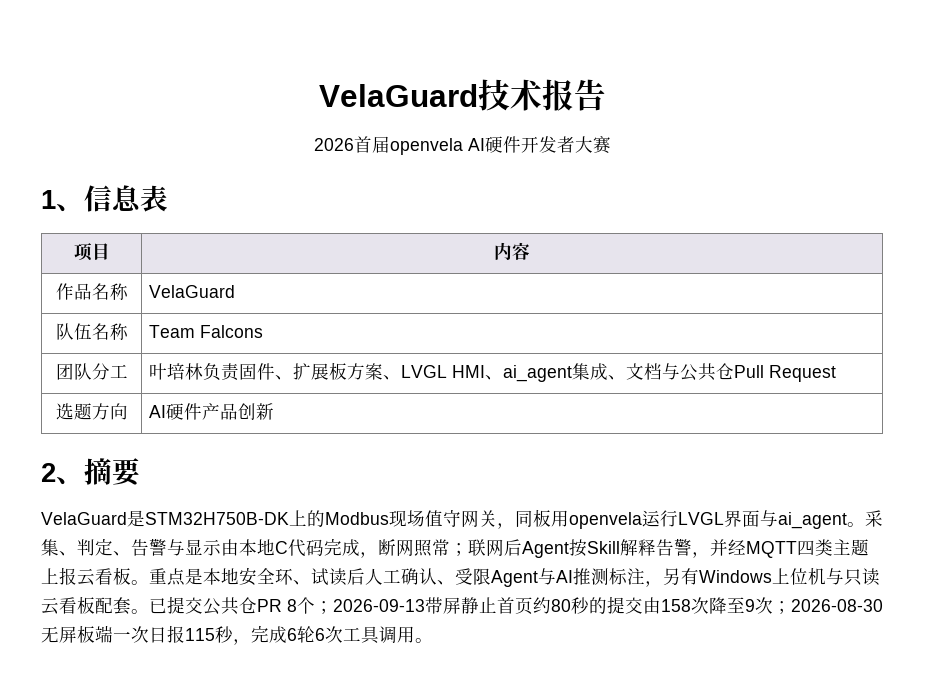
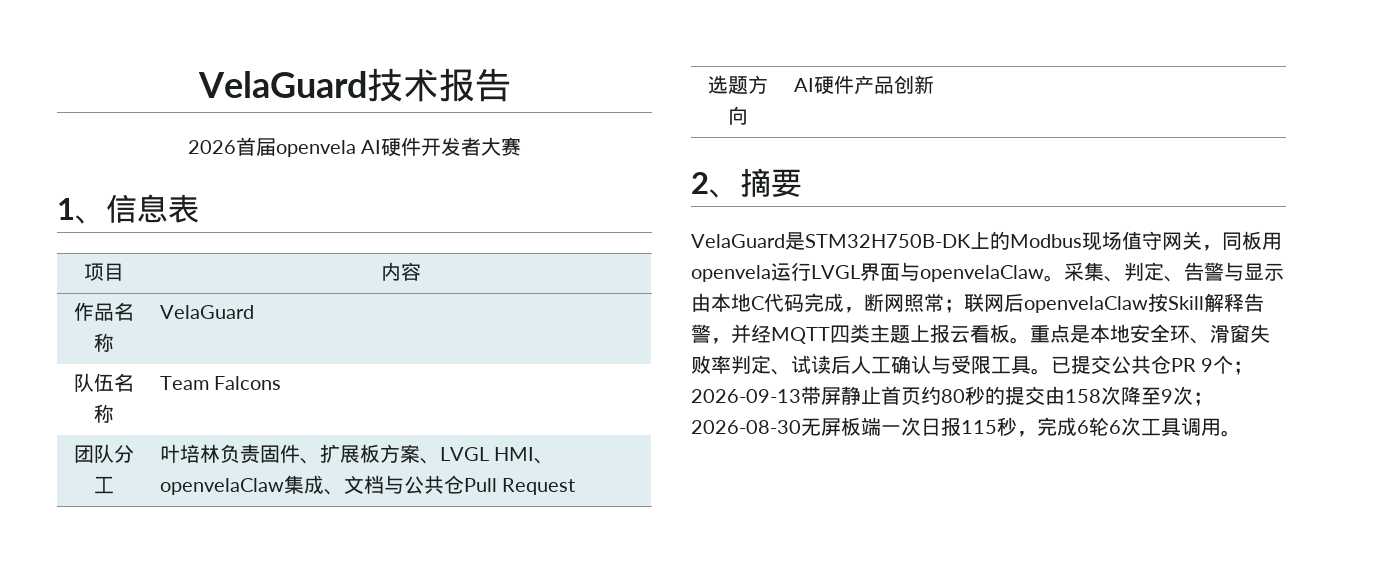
- 团队分工 | 叶培林负责固件、扩展板方案、LVGL HMI、ai_agent集成、文档与公共仓Pull Request
+ 团队分工 | 叶培林负责固件、扩展板方案、LVGL HMI、openvelaClaw集成、文档与公共仓Pull Request
- VelaGuard是STM32H750B-DK上的Modbus现场值守网关，同板用openvela运行LVGL界面与ai_agent。
+ VelaGuard是STM32H750B-DK上的Modbus现场值守网关，同板用openvela运行LVGL界面与openvelaClaw。
- 采集、判定、告警与显示由本地C代码完成，断网照常；联网后Agent按Skill解释告警，并经MQTT四类主题上报云看板。
+ 采集、判定、告警与显示由本地C代码完成，断网照常；联网后openvelaClaw按Skill解释告警，并经MQTT四类主题上报云看板。
- 重点是本地安全环、试读后人工确认、受限Agent与AI推测标注，另有Windows上位机与只读云看板配套。
+ 重点是本地安全环、滑窗失败率判定、试读后人工确认与受限工具。
- 已提交公共仓PR 8个；2026-09-13带屏静止首页约80秒的提交由158次降至9次；2026-08-30无屏板端一次日报115秒，完成6轮6次工具调用。
+ 已提交公共仓PR 9个；2026-09-13带屏静止首页约80秒的提交由158次降至9次；2026-08-30无屏板端一次日报115秒，完成6轮6次工具调用。

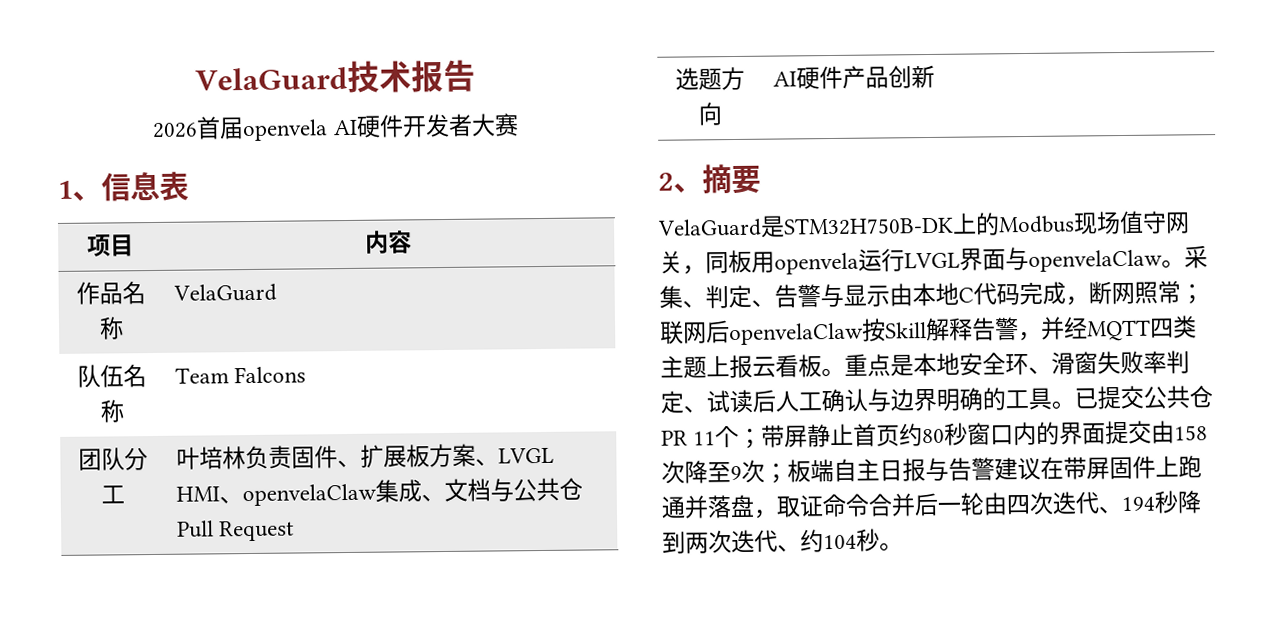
- 重点是本地安全环、滑窗失败率判定、试读后人工确认与受限工具。
+ 重点是本地安全环、滑窗失败率判定、试读后人工确认与边界明确的工具。
- 已提交公共仓PR 9个；2026-09-13带屏静止首页约80秒的提交由158次降至9次；2026-08-30无屏板端一次日报115秒，完成6轮6次工具调用。
+ 已提交公共仓PR 11个；带屏静止首页约80秒窗口内的界面提交由158次降至9次；板端自主日报与告警建议在带屏固件上跑通并落盘，取证命令合并后一轮由四次迭代、194秒降到两次迭代、约104秒。

